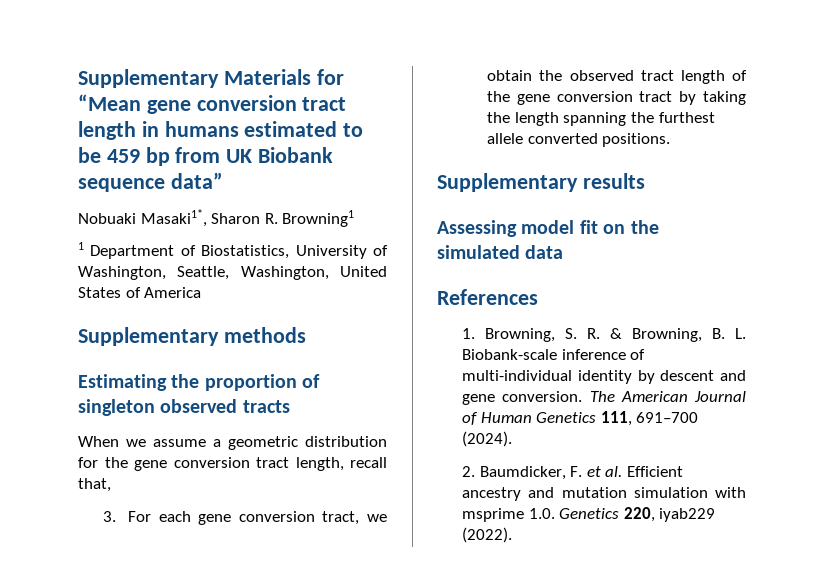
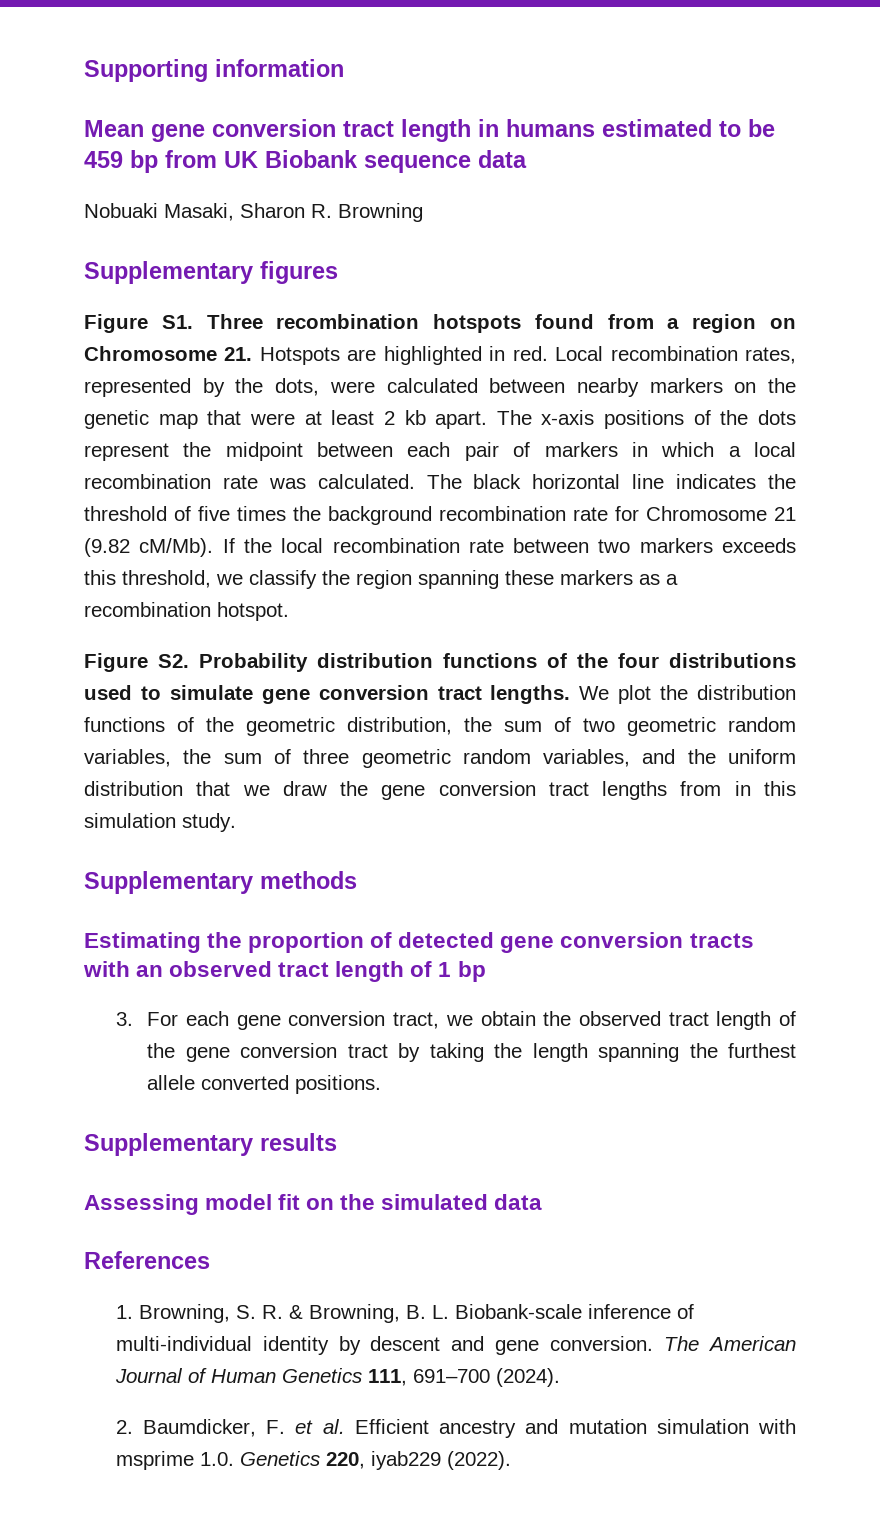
- Supplementary Materials for “Mean gene conversion tract length in humans estimated to be 459 bp from UK Biobank sequence data”
+ Supporting information
+ Mean gene conversion tract length in humans estimated to be 459 bp from UK Biobank sequence data
- Nobuaki Masaki1*, Sharon R. Browning1
- 1 Department of Biostatistics, University of Washington, Seattle, Washington, United States of America
+ Nobuaki Masaki, Sharon R. Browning
+ Supplementary figures
+ Figure S1. Three recombination hotspots found from a region on Chromosome 21. Hotspots are highlighted in red. Local recombination rates, represented by the dots, were calculated between nearby markers on the genetic map that were at least 2 kb apart. The x-axis positions of the dots represent the midpoint between each pair of markers in which a local recombination rate was calculated. The black horizontal line indicates the threshold of five times the background recombination rate for Chromosome 21 (9.82 cM/Mb). If the local recombination rate between two markers exceeds this threshold, we classify the region spanning these markers as a recombination hotspot.
+ Figure S2. Probability distribution functions of the four distributions used to simulate gene conversion tract lengths. We plot the distribution functions of the geometric distribution, the sum of two geometric random variables, the sum of three geometric random variables, and the uniform distribution that we draw the gene conversion tract lengths from in this simulation study.
- Estimating the proportion of singleton observed tracts
- When we assume a geometric distribution for the gene conversion tract length, recall that,
+ Estimating the proportion of detected gene conversion tracts with an observed tract length of 1 bp

